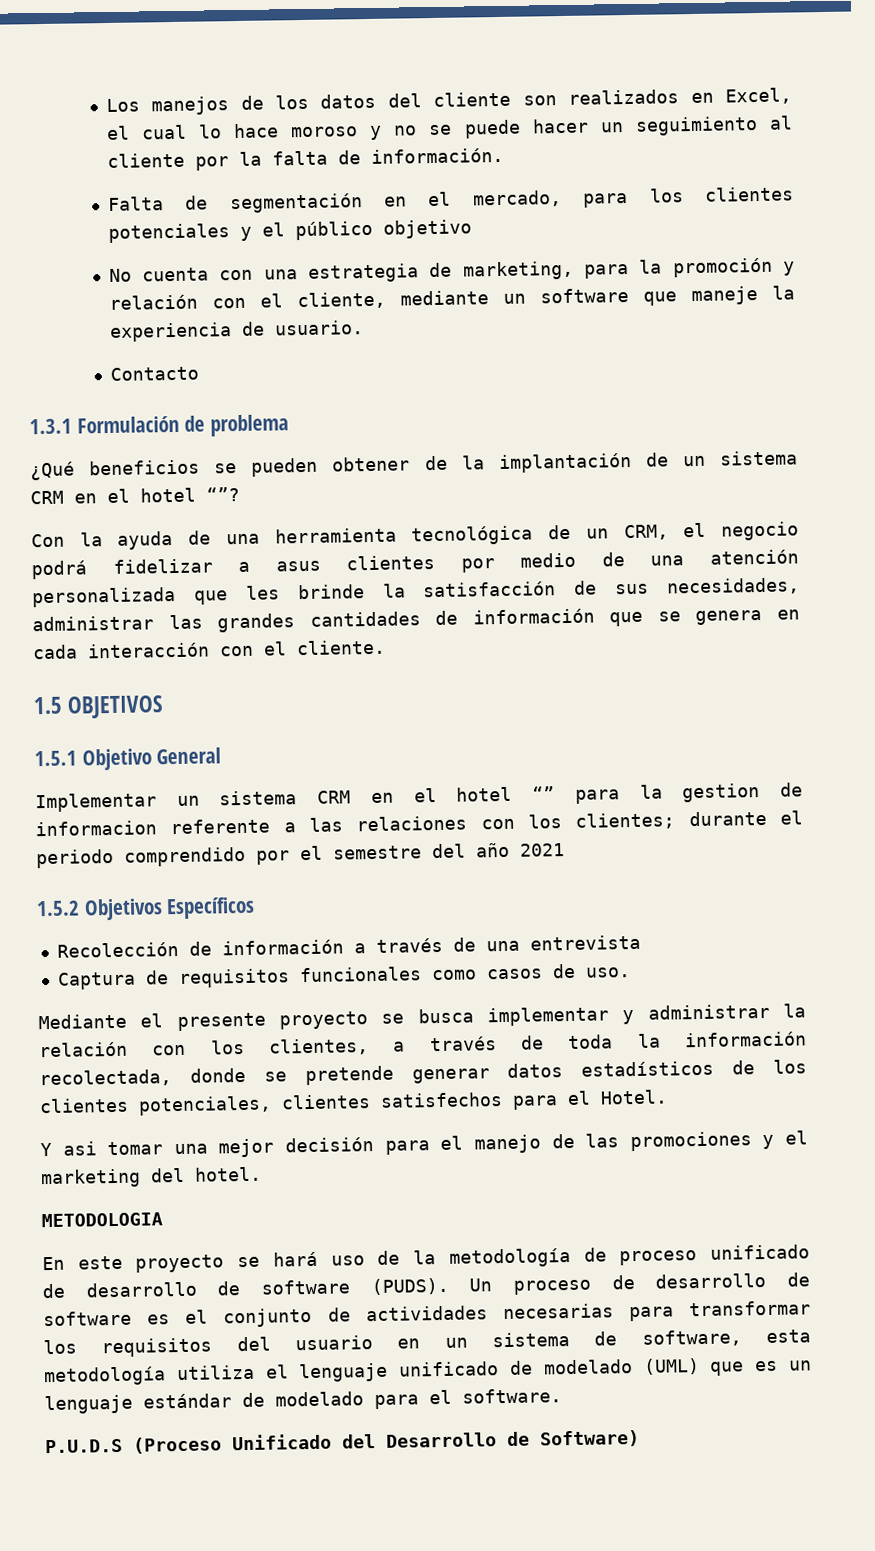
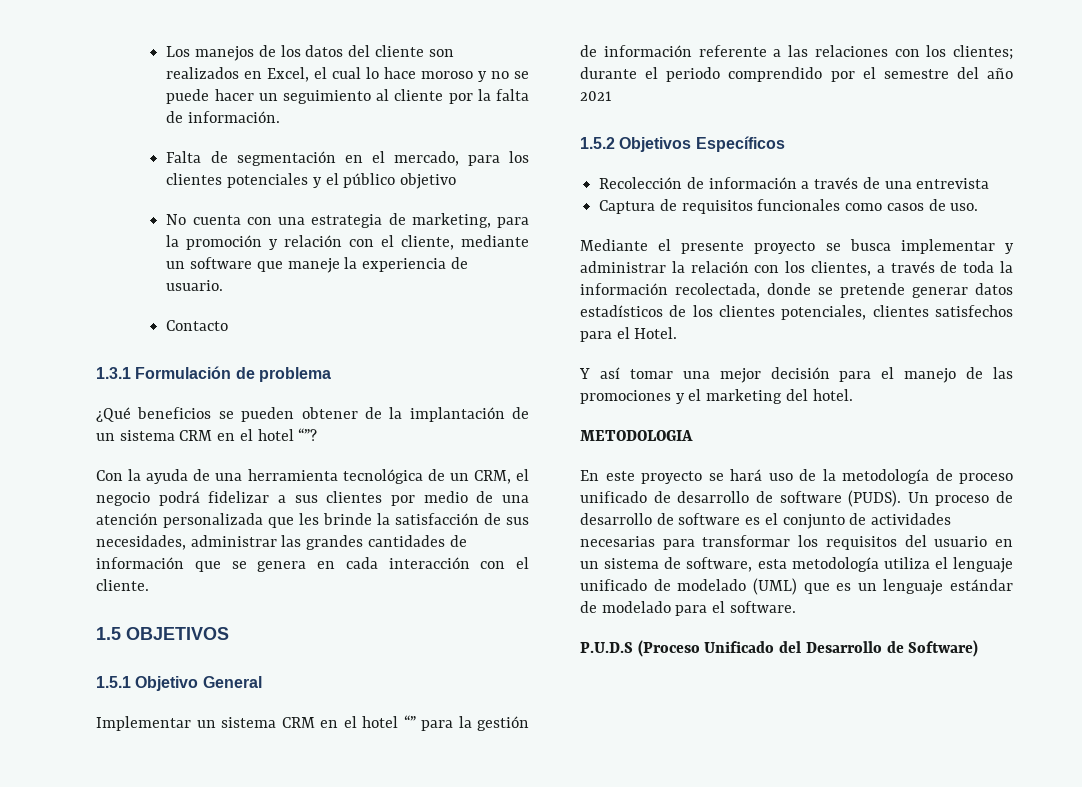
- Con la ayuda de una herramienta tecnológica de un CRM, el negocio podrá fidelizar a asus clientes por medio de una atención personalizada que les brinde la satisfacción de sus necesidades, administrar las grandes cantidades de información que se genera en cada interacción con el cliente.
+ Con la ayuda de una herramienta tecnológica de un CRM, el negocio podrá fidelizar a sus clientes por medio de una atención personalizada que les brinde la satisfacción de sus necesidades, administrar las grandes cantidades de información que se genera en cada interacción con el cliente.
- Implementar un sistema CRM en el hotel “” para la gestion de informacion referente a las relaciones con los clientes; durante el periodo comprendido por el semestre del año 2021
+ Implementar un sistema CRM en el hotel “” para la gestión de información referente a las relaciones con los clientes; durante el periodo comprendido por el semestre del año 2021
- Y asi tomar una mejor decisión para el manejo de las promociones y el marketing del hotel.
+ Y así tomar una mejor decisión para el manejo de las promociones y el marketing del hotel.

